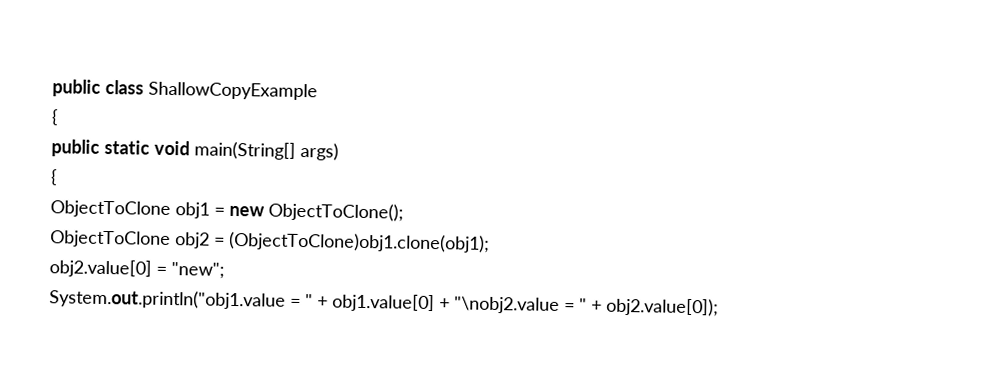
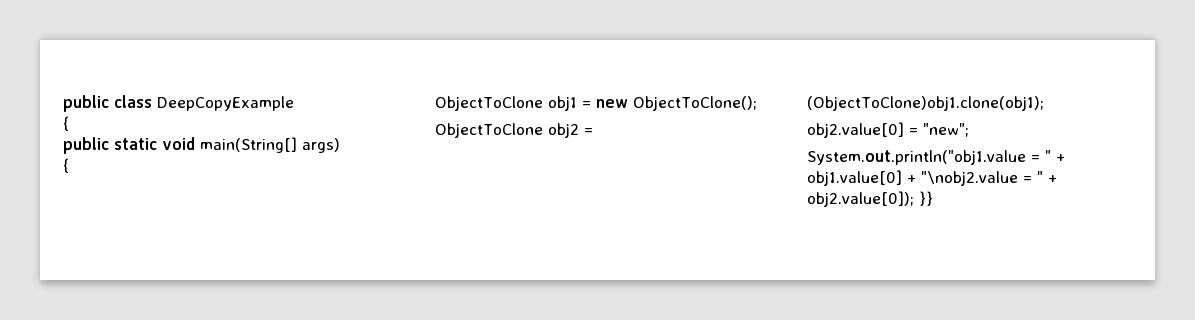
- public class ShallowCopyExample
+ public class DeepCopyExample
- System.out.println("obj1.value = " + obj1.value[0] + "\nobj2.value = " + obj2.value[0]);
+ System.out.println("obj1.value = " + obj1.value[0] + "\nobj2.value = " + obj2.value[0]); }}

